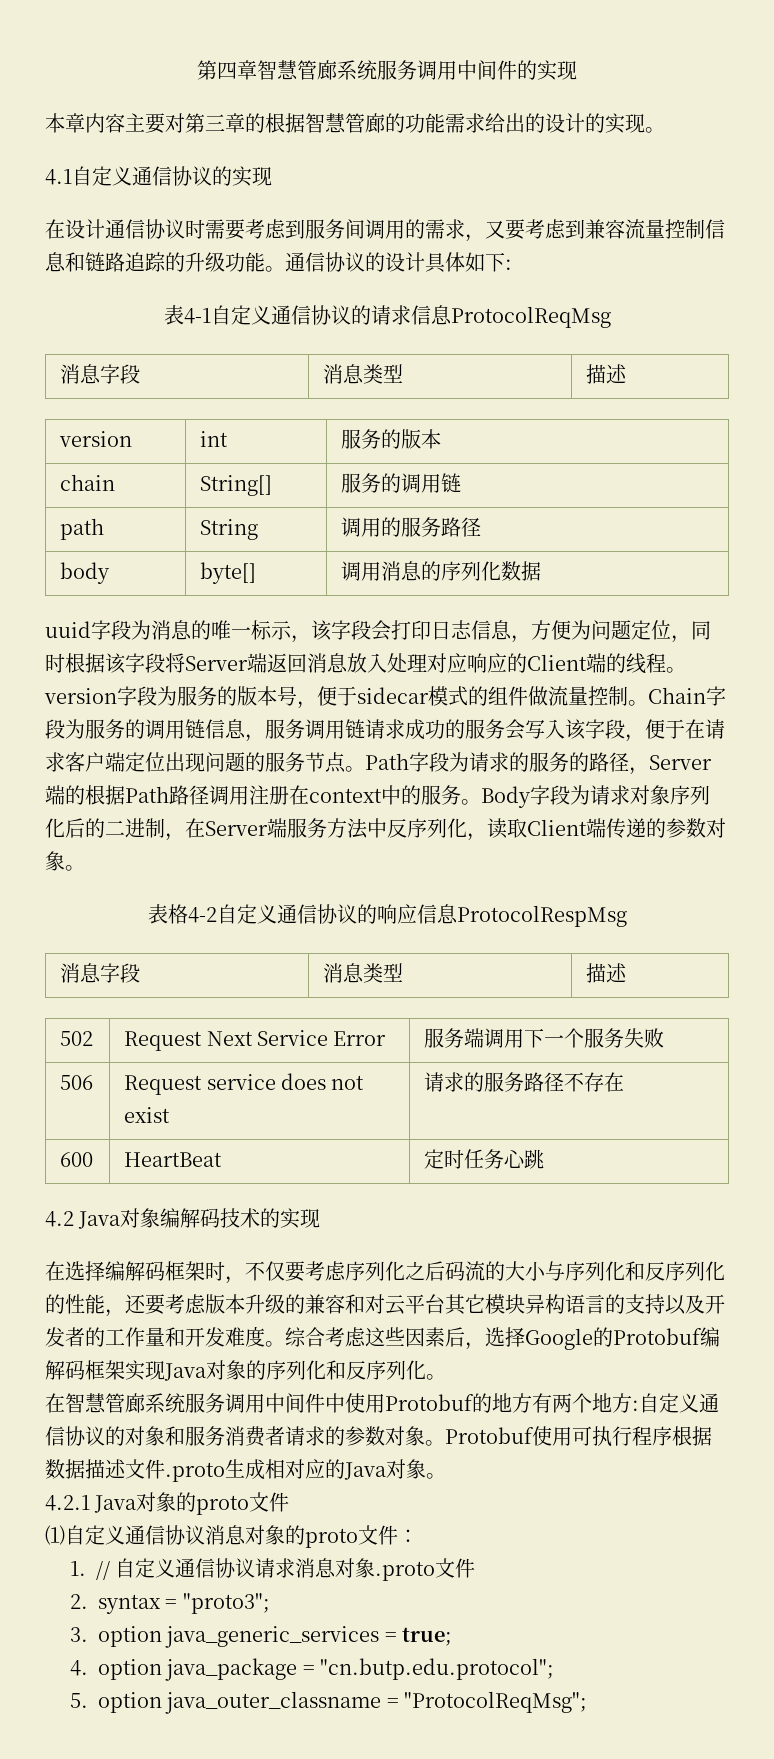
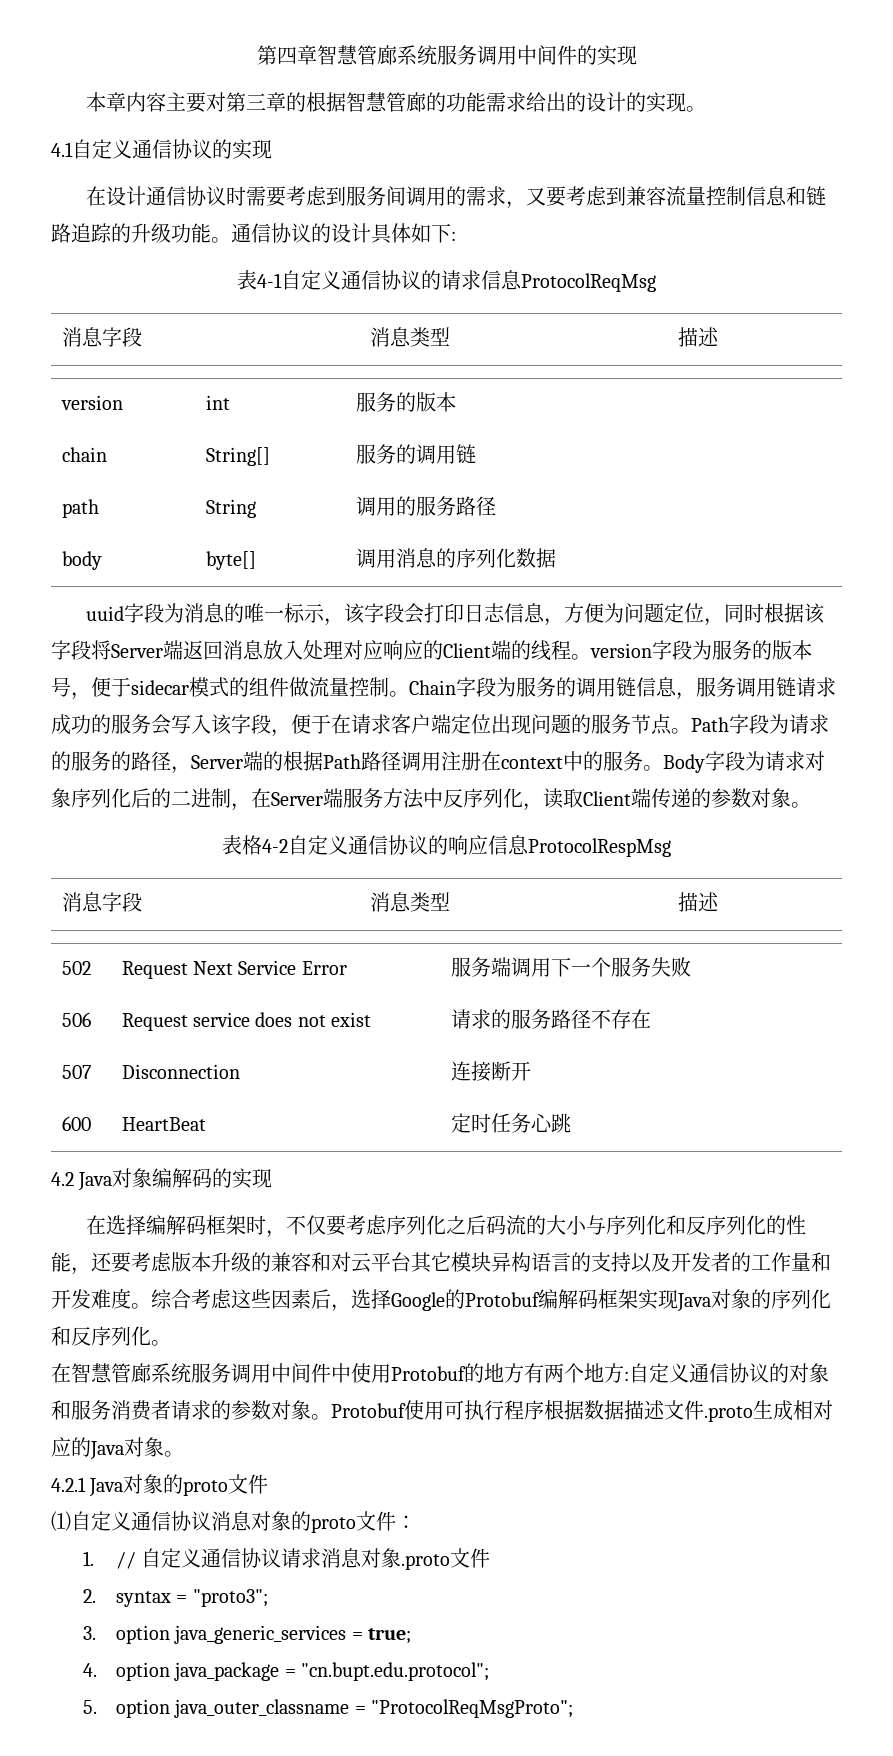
+ 507 | Disconnection | 连接断开
- 4.2 Java对象编解码技术的实现
+ 4.2 Java对象编解码的实现
- 4. option java_package = "cn.butp.edu.protocol";
+ 4. option java_package = "cn.bupt.edu.protocol";
- 5. option java_outer_classname = "ProtocolReqMsg";
+ 5. option java_outer_classname = "ProtocolReqMsgProto";

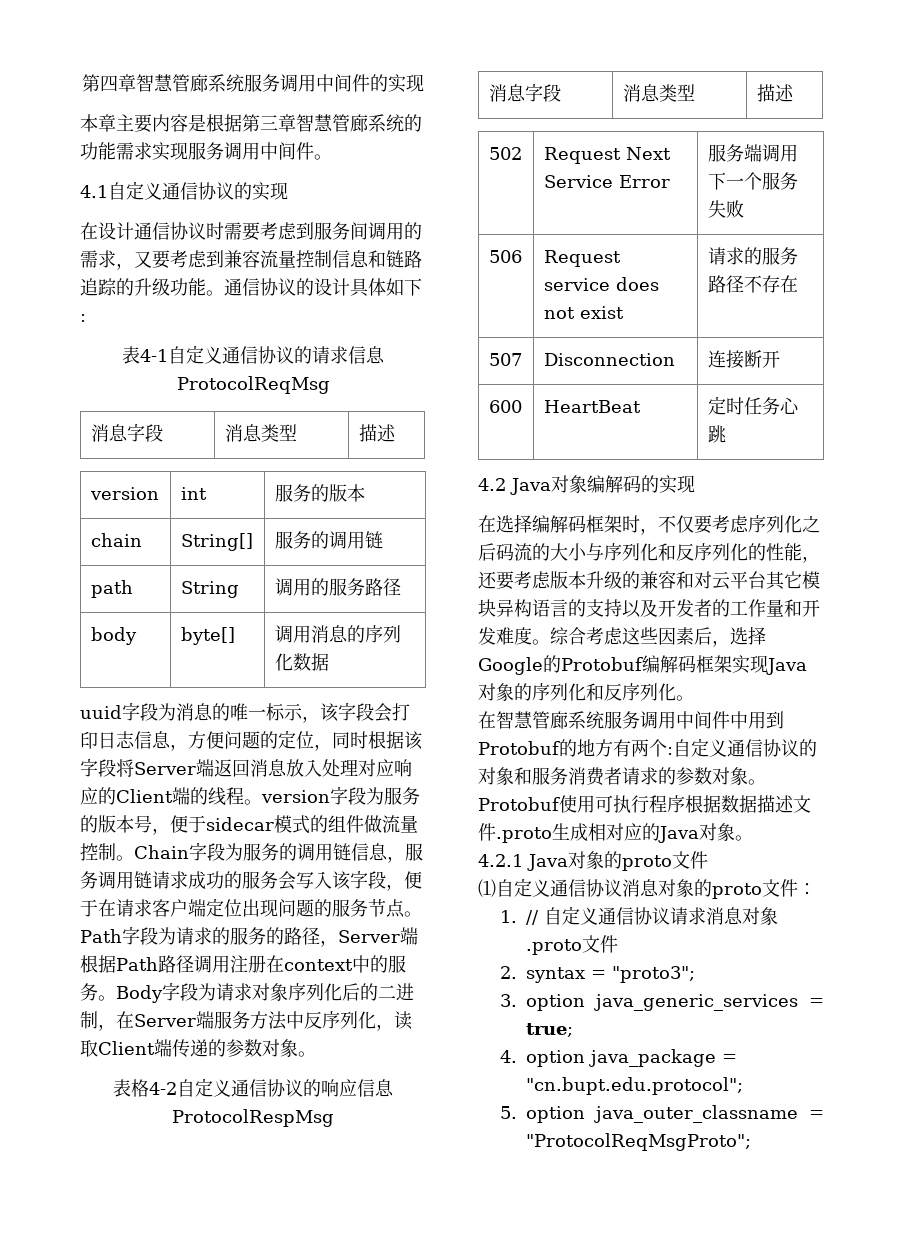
- 本章内容主要对第三章的根据智慧管廊的功能需求给出的设计的实现。
+ 本章主要内容是根据第三章智慧管廊系统的功能需求实现服务调用中间件。
- uuid字段为消息的唯一标示，该字段会打印日志信息，方便为问题定位，同时根据该字段将Server端返回消息放入处理对应响应的Client端的线程。version字段为服务的版本号，便于sidecar模式的组件做流量控制。
+ uuid字段为消息的唯一标示，该字段会打印日志信息，方便问题的定位，同时根据该字段将Server端返回消息放入处理对应响应的Client端的线程。version字段为服务的版本号，便于sidecar模式的组件做流量控制。
- Path字段为请求的服务的路径，Server端的根据Path路径调用注册在context中的服务。
+ Path字段为请求的服务的路径，Server端根据Path路径调用注册在context中的服务。
- 在智慧管廊系统服务调用中间件中使用Protobuf的地方有两个地方:自定义通信协议的对象和服务消费者请求的参数对象。
+ 在智慧管廊系统服务调用中间件中用到Protobuf的地方有两个:自定义通信协议的对象和服务消费者请求的参数对象。

